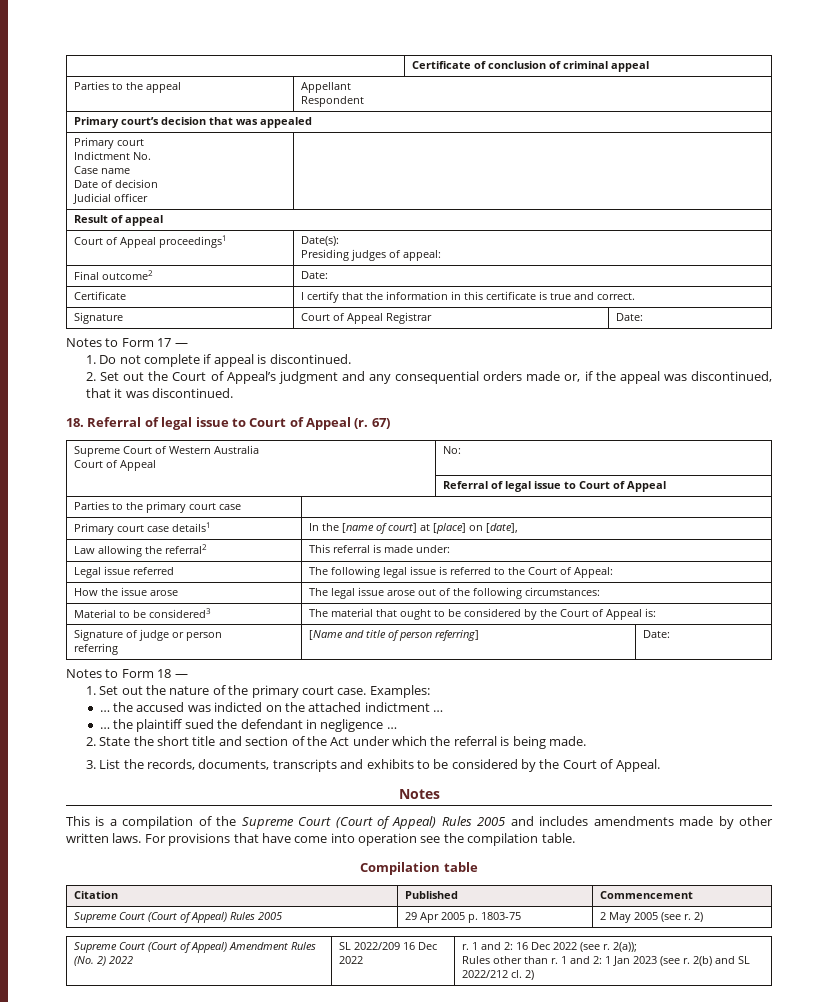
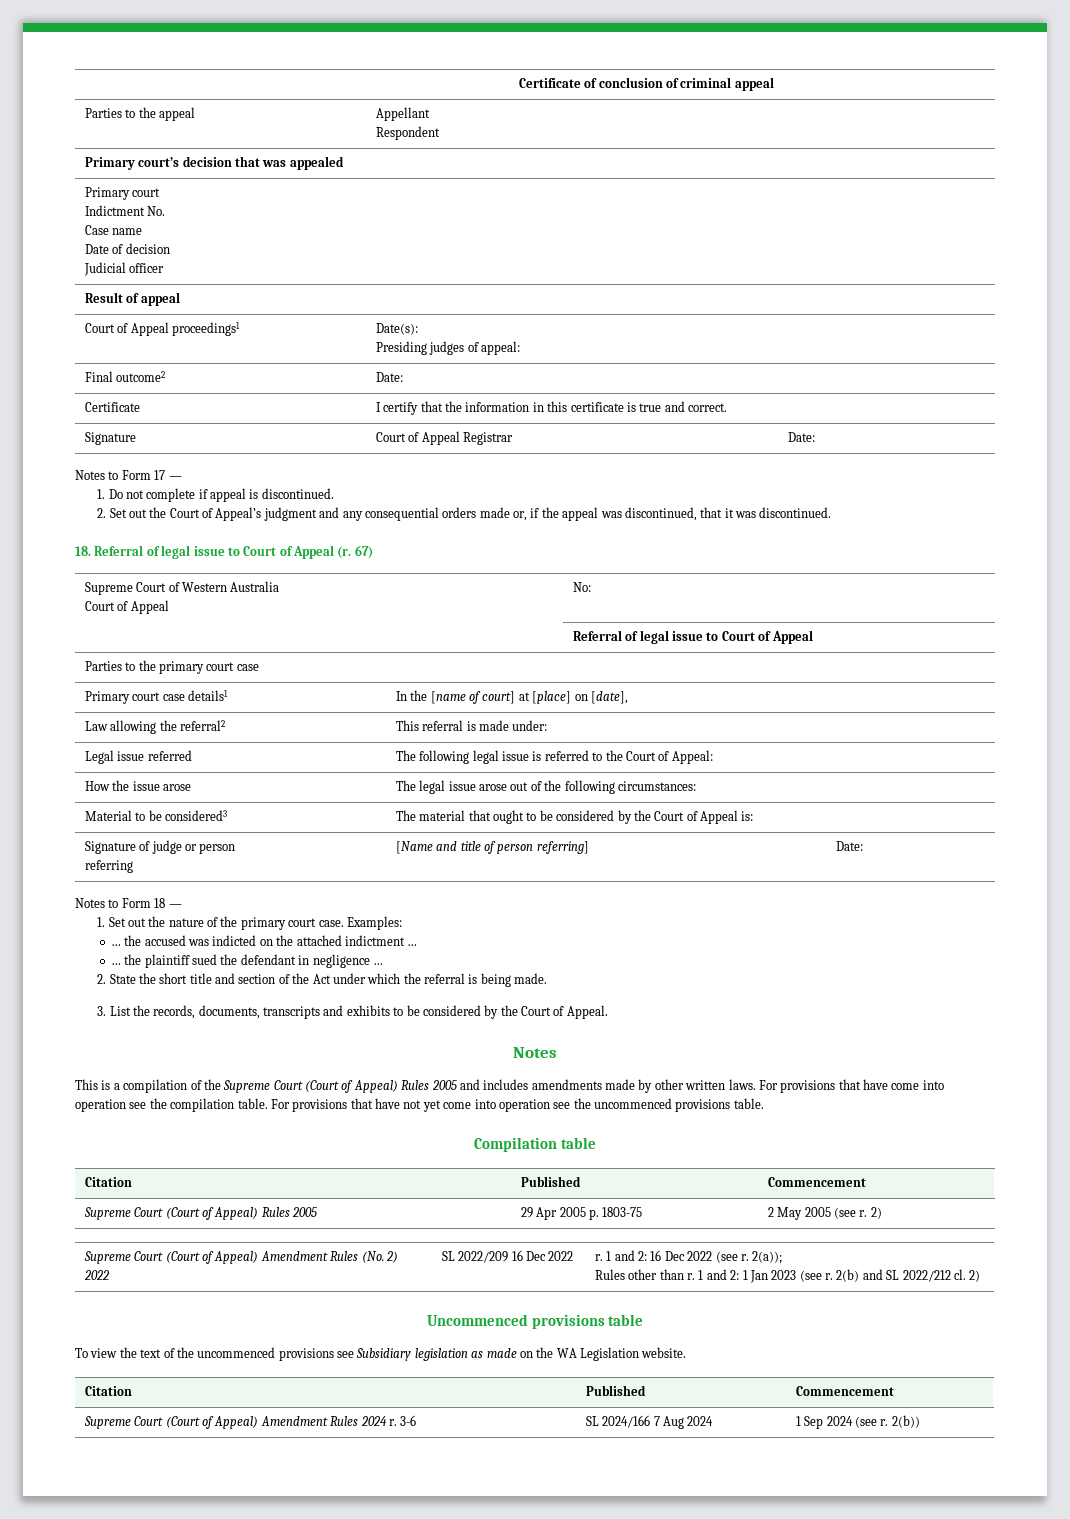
+ For provisions that have not yet come into operation see the uncommenced provisions table.
+ Uncommenced provisions table
+ To view the text of the uncommenced provisions see Subsidiary legislation as made on the WA Legislation website.
+ Citation | Published | Commencement
+ Supreme Court (Court of Appeal) Amendment Rules 2024 r. 3-6 | SL 2024/166 7 Aug 2024 | 1 Sep 2024 (see r. 2(b))

